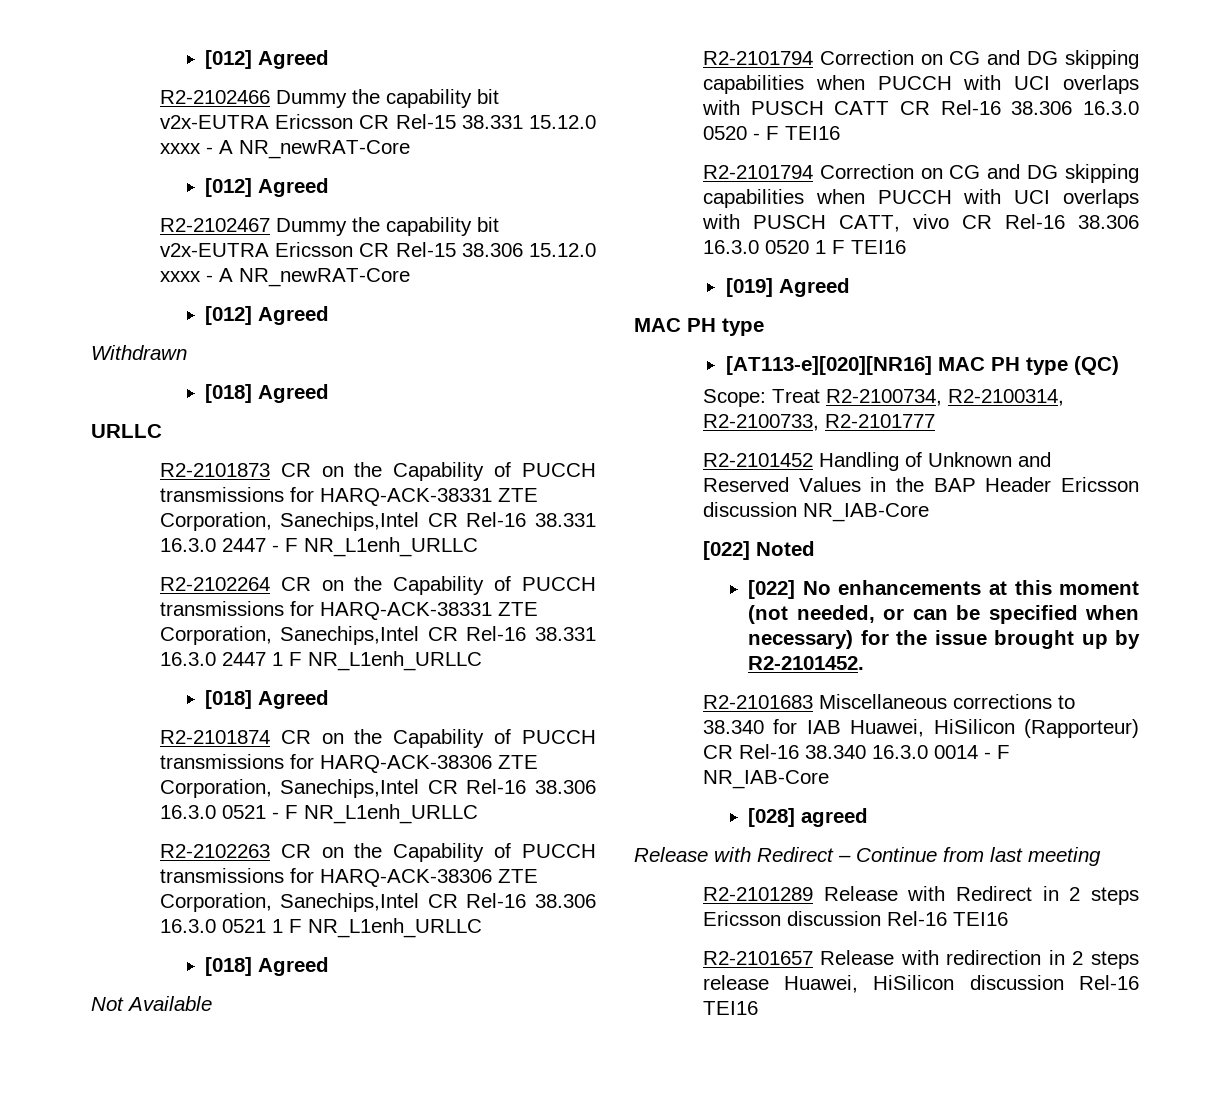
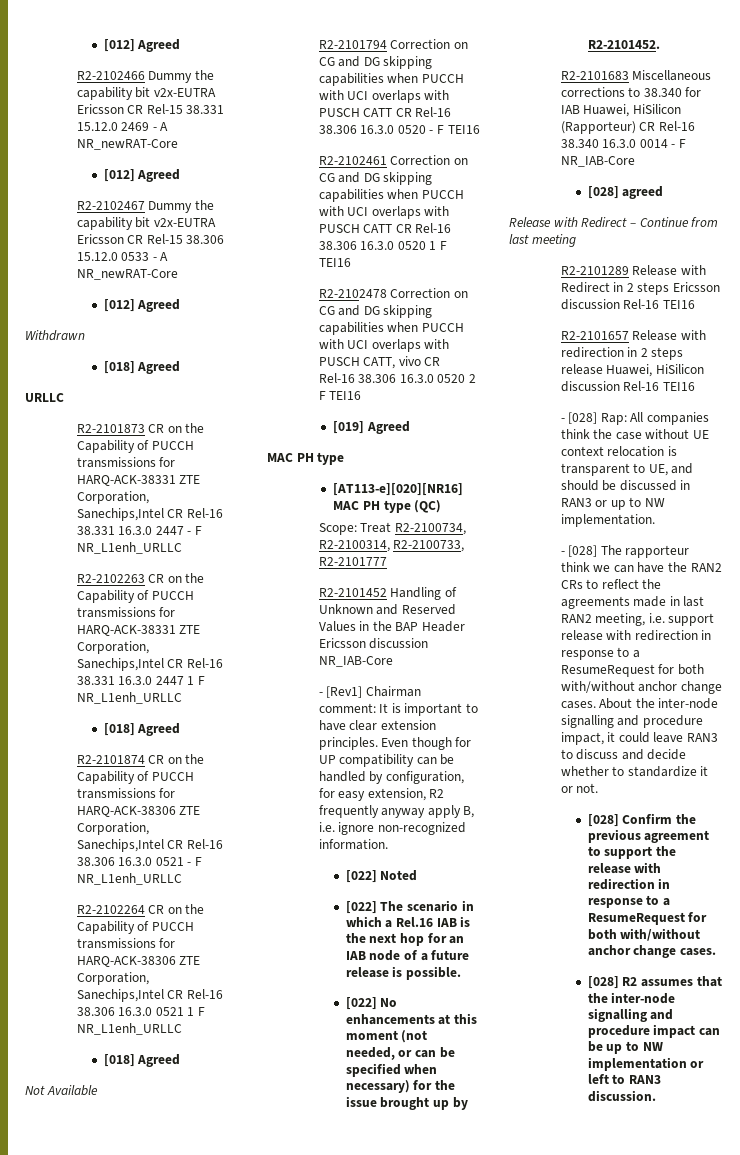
- R2-2102466 Dummy the capability bit v2x-EUTRA Ericsson CR Rel-15 38.331 15.12.0 xxxx - A NR_newRAT-Core
+ R2-2102466 Dummy the capability bit v2x-EUTRA Ericsson CR Rel-15 38.331 15.12.0 2469 - A NR_newRAT-Core
- R2-2102467 Dummy the capability bit v2x-EUTRA Ericsson CR Rel-15 38.306 15.12.0 xxxx - A NR_newRAT-Core
+ R2-2102467 Dummy the capability bit v2x-EUTRA Ericsson CR Rel-15 38.306 15.12.0 0533 - A NR_newRAT-Core
- R2-2102264 CR on the Capability of PUCCH transmissions for HARQ-ACK-38331 ZTE Corporation, Sanechips,Intel CR Rel-16 38.331 16.3.0 2447 1 F NR_L1enh_URLLC
+ R2-2102263 CR on the Capability of PUCCH transmissions for HARQ-ACK-38331 ZTE Corporation, Sanechips,Intel CR Rel-16 38.331 16.3.0 2447 1 F NR_L1enh_URLLC
- R2-2102263 CR on the Capability of PUCCH transmissions for HARQ-ACK-38306 ZTE Corporation, Sanechips,Intel CR Rel-16 38.306 16.3.0 0521 1 F NR_L1enh_URLLC
+ R2-2102264 CR on the Capability of PUCCH transmissions for HARQ-ACK-38306 ZTE Corporation, Sanechips,Intel CR Rel-16 38.306 16.3.0 0521 1 F NR_L1enh_URLLC
- R2-2101794 Correction on CG and DG skipping capabilities when PUCCH with UCI overlaps with PUSCH CATT, vivo CR Rel-16 38.306 16.3.0 0520 1 F TEI16
+ R2-2102461 Correction on CG and DG skipping capabilities when PUCCH with UCI overlaps with PUSCH CATT CR Rel-16 38.306 16.3.0 0520 1 F TEI16
+ R2-2102478 Correction on CG and DG skipping capabilities when PUCCH with UCI overlaps with PUSCH CATT, vivo CR Rel-16 38.306 16.3.0 0520 2 F TEI16
+ - [Rev1] Chairman comment: It is important to have clear extension principles. Even though for UP compatibility can be handled by configuration, for easy extension, R2 frequently anyway apply B, i.e. ignore non-recognized information.
  [022] Noted
+ [022] The scenario in which a Rel.16 IAB is the next hop for an IAB node of a future release is possible.
+ - [028] Rap: All companies think the case without UE context relocation is transparent to UE, and should be discussed in RAN3 or up to NW implementation.
+ - [028] The rapporteur think we can have the RAN2 CRs to reflect the agreements made in last RAN2 meeting, i.e. support release with redirection in response to a ResumeRequest for both with/without anchor change cases. About the inter-node signalling and procedure impact, it could leave RAN3 to discuss and decide whether to standardize it or not.
+ [028] Confirm the previous agreement to support the release with redirection in response to a ResumeRequest for both with/without anchor change cases.
+ [028] R2 assumes that the inter-node signalling and procedure impact can be up to NW implementation or left to RAN3 discussion.

